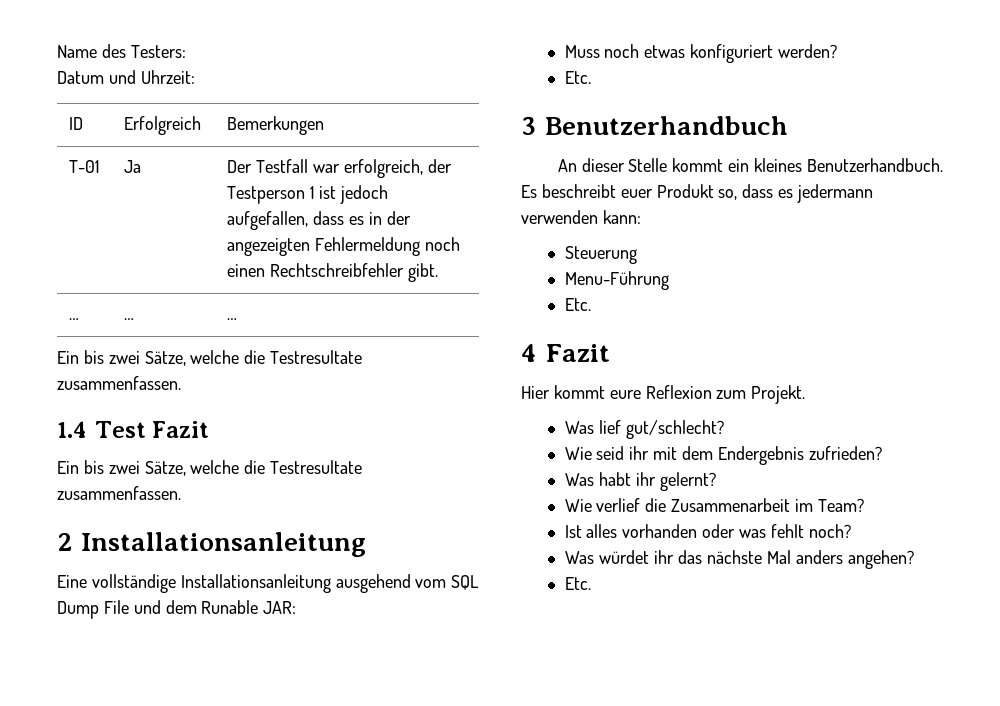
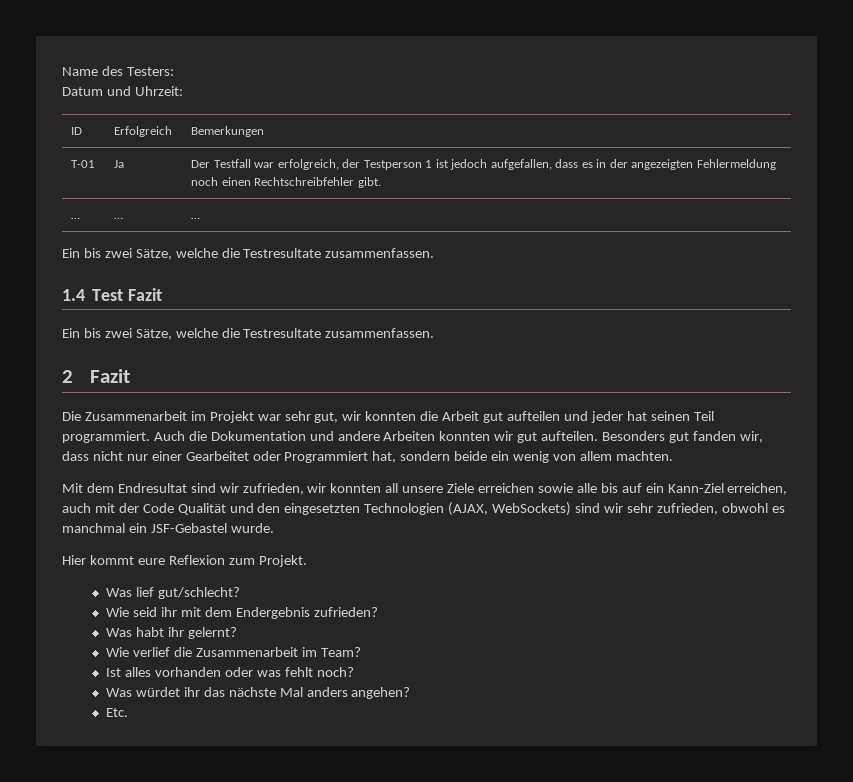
- 2 Installationsanleitung
- Eine vollständige Installationsanleitung ausgehend vom SQL Dump File und dem Runable JAR:
- Muss noch etwas konfiguriert werden?
- Etc.
- 3 Benutzerhandbuch
- An dieser Stelle kommt ein kleines Benutzerhandbuch. Es beschreibt euer Produkt so, dass es jedermann verwenden kann:
- Steuerung
- Menu-Führung
- Etc.
- 4 Fazit
+ 2 Fazit
+ Die Zusammenarbeit im Projekt war sehr gut, wir konnten die Arbeit gut aufteilen und jeder hat seinen Teil programmiert. Auch die Dokumentation und andere Arbeiten konnten wir gut aufteilen. Besonders gut fanden wir, dass nicht nur einer Gearbeitet oder Programmiert hat, sondern beide ein wenig von allem machten.
+ Mit dem Endresultat sind wir zufrieden, wir konnten all unsere Ziele erreichen sowie alle bis auf ein Kann-Ziel erreichen, auch mit der Code Qualität und den eingesetzten Technologien (AJAX, WebSockets) sind wir sehr zufrieden, obwohl es manchmal ein JSF-Gebastel wurde.

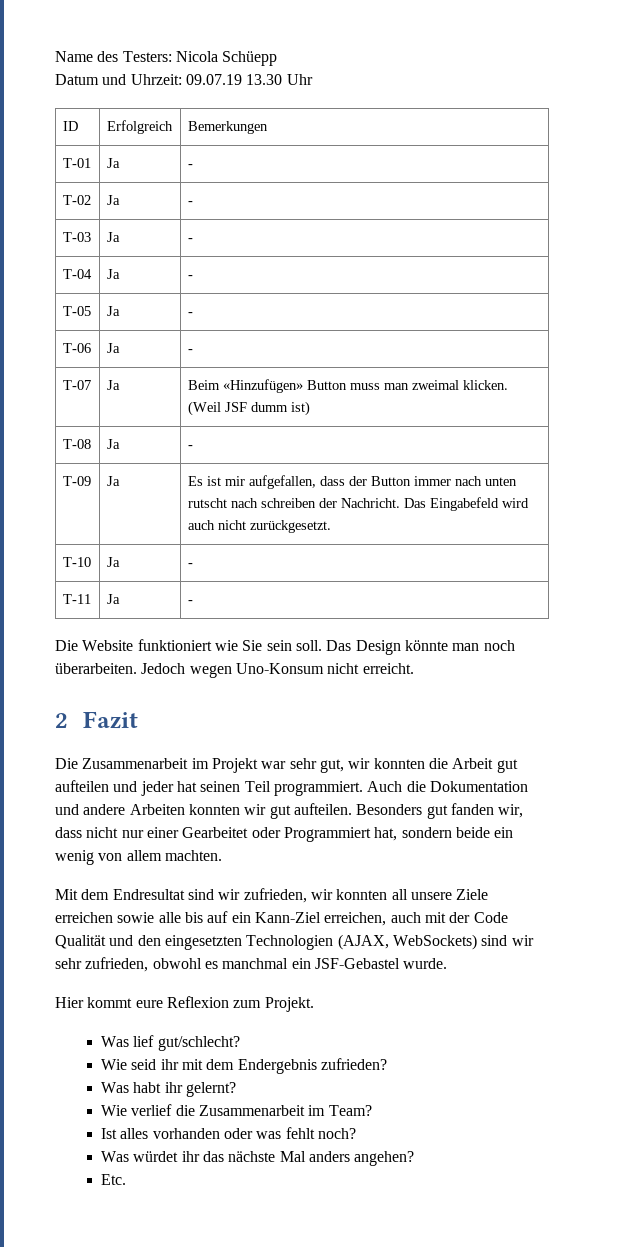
- Name des Testers:
+ Name des Testers: Nicola Schüepp
- Datum und Uhrzeit:
+ Datum und Uhrzeit: 09.07.19 13.30 Uhr
- T-01 | Ja | Der Testfall war erfolgreich, der Testperson 1 ist jedoch aufgefallen, dass es in der angezeigten Fehlermeldung noch einen Rechtschreibfehler gibt.
- … | … | …
- Ein bis zwei Sätze, welche die Testresultate zusammenfassen.
- 1.4 Test Fazit
- Ein bis zwei Sätze, welche die Testresultate zusammenfassen.
+ T-01 | Ja | -
+ T-02 | Ja | -
+ T-03 | Ja | -
+ T-04 | Ja | -
+ T-05 | Ja | -
+ T-06 | Ja | -
+ T-07 | Ja | Beim «Hinzufügen» Button muss man zweimal klicken. (Weil JSF dumm ist)
+ T-08 | Ja | -
+ T-09 | Ja | Es ist mir aufgefallen, dass der Button immer nach unten rutscht nach schreiben der Nachricht. Das Eingabefeld wird auch nicht zurückgesetzt.
+ T-10 | Ja | -
+ T-11 | Ja | -
+ Die Website funktioniert wie Sie sein soll. Das Design könnte man noch überarbeiten. Jedoch wegen Uno-Konsum nicht erreicht.

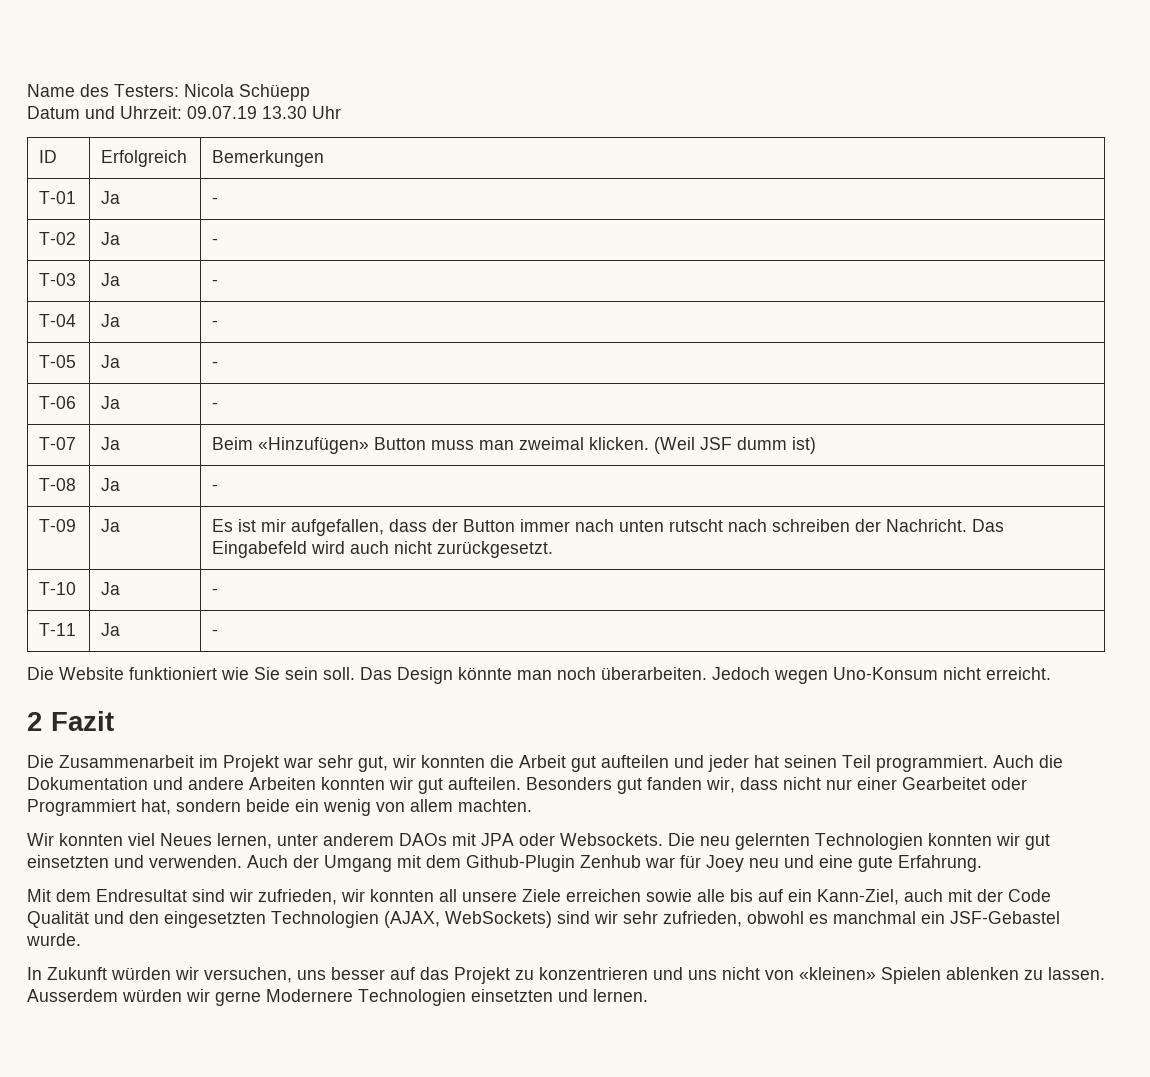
+ Wir konnten viel Neues lernen, unter anderem DAOs mit JPA oder Websockets. Die neu gelernten Technologien konnten wir gut einsetzten und verwenden. Auch der Umgang mit dem Github-Plugin Zenhub war für Joey neu und eine gute Erfahrung.
- Mit dem Endresultat sind wir zufrieden, wir konnten all unsere Ziele erreichen sowie alle bis auf ein Kann-Ziel erreichen, auch mit der Code Qualität und den eingesetzten Technologien (AJAX, WebSockets) sind wir sehr zufrieden, obwohl es manchmal ein JSF-Gebastel wurde.
+ Mit dem Endresultat sind wir zufrieden, wir konnten all unsere Ziele erreichen sowie alle bis auf ein Kann-Ziel, auch mit der Code Qualität und den eingesetzten Technologien (AJAX, WebSockets) sind wir sehr zufrieden, obwohl es manchmal ein JSF-Gebastel wurde.
- Hier kommt eure Reflexion zum Projekt.
- Was lief gut/schlecht?
- Wie seid ihr mit dem Endergebnis zufrieden?
- Was habt ihr gelernt?
- Wie verlief die Zusammenarbeit im Team?
- Ist alles vorhanden oder was fehlt noch?
- Was würdet ihr das nächste Mal anders angehen?
- Etc.
+ In Zukunft würden wir versuchen, uns besser auf das Projekt zu konzentrieren und uns nicht von «kleinen» Spielen ablenken zu lassen. Ausserdem würden wir gerne Modernere Technologien einsetzten und lernen.

